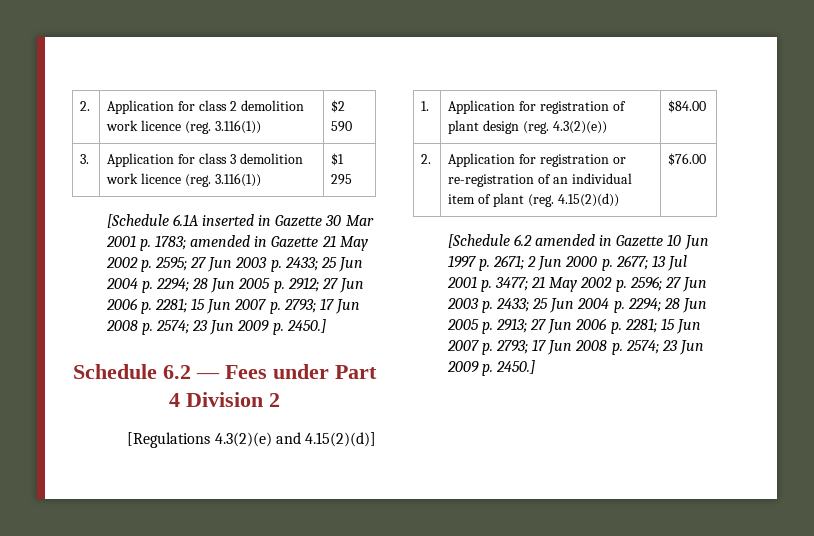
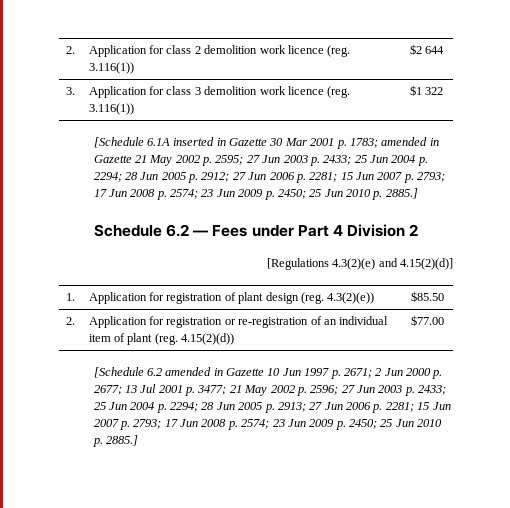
- 2. | Application for class 2 demolition work licence (reg. 3.116(1)) | $2 590
+ 2. | Application for class 2 demolition work licence (reg. 3.116(1)) | $2 644
- 3. | Application for class 3 demolition work licence (reg. 3.116(1)) | $1 295
+ 3. | Application for class 3 demolition work licence (reg. 3.116(1)) | $1 322
- [Schedule 6.1A inserted in Gazette 30 Mar 2001 p. 1783; amended in Gazette 21 May 2002 p. 2595; 27 Jun 2003 p. 2433; 25 Jun 2004 p. 2294; 28 Jun 2005 p. 2912; 27 Jun 2006 p. 2281; 15 Jun 2007 p. 2793; 17 Jun 2008 p. 2574; 23 Jun 2009 p. 2450.]
+ [Schedule 6.1A inserted in Gazette 30 Mar 2001 p. 1783; amended in Gazette 21 May 2002 p. 2595; 27 Jun 2003 p. 2433; 25 Jun 2004 p. 2294; 28 Jun 2005 p. 2912; 27 Jun 2006 p. 2281; 15 Jun 2007 p. 2793; 17 Jun 2008 p. 2574; 23 Jun 2009 p. 2450; 25 Jun 2010 p. 2885.]
- 1. | Application for registration of plant design (reg. 4.3(2)(e)) | $84.00
+ 1. | Application for registration of plant design (reg. 4.3(2)(e)) | $85.50
- 2. | Application for registration or re-registration of an individual item of plant (reg. 4.15(2)(d)) | $76.00
+ 2. | Application for registration or re-registration of an individual item of plant (reg. 4.15(2)(d)) | $77.00
- [Schedule 6.2 amended in Gazette 10 Jun 1997 p. 2671; 2 Jun 2000 p. 2677; 13 Jul 2001 p. 3477; 21 May 2002 p. 2596; 27 Jun 2003 p. 2433; 25 Jun 2004 p. 2294; 28 Jun 2005 p. 2913; 27 Jun 2006 p. 2281; 15 Jun 2007 p. 2793; 17 Jun 2008 p. 2574; 23 Jun 2009 p. 2450.]
+ [Schedule 6.2 amended in Gazette 10 Jun 1997 p. 2671; 2 Jun 2000 p. 2677; 13 Jul 2001 p. 3477; 21 May 2002 p. 2596; 27 Jun 2003 p. 2433; 25 Jun 2004 p. 2294; 28 Jun 2005 p. 2913; 27 Jun 2006 p. 2281; 15 Jun 2007 p. 2793; 17 Jun 2008 p. 2574; 23 Jun 2009 p. 2450; 25 Jun 2010 p. 2885.]

